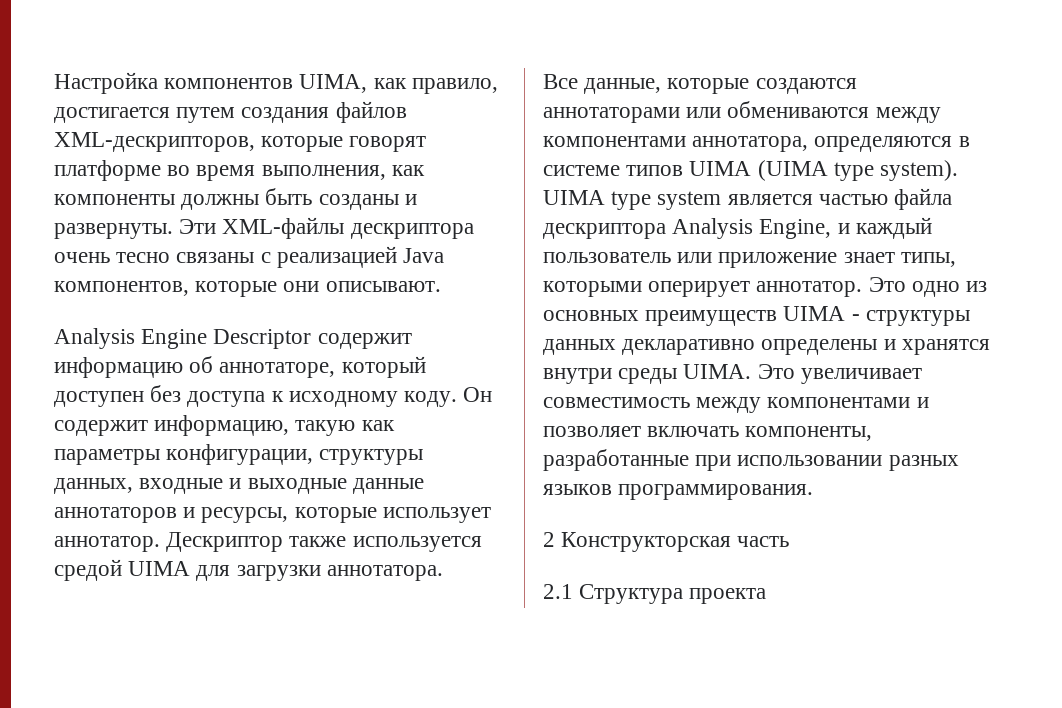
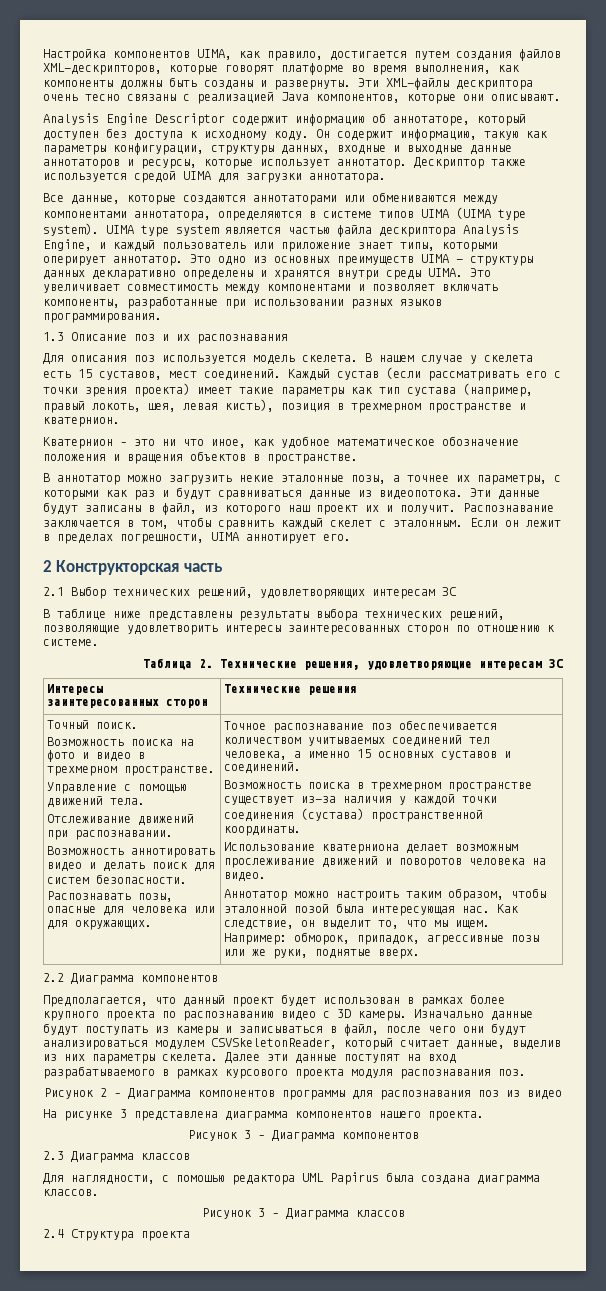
+ 1.3 Описание поз и их распознавания
+ Для описания поз используется модель скелета. В нашем случае у скелета есть 15 суставов, мест соединений. Каждый сустав (если рассматривать его с точки зрения проекта) имеет такие параметры как тип сустава (например, правый локоть, шея, левая кисть), позиция в трехмерном пространстве и кватернион.
+ Кватернион – это ни что иное, как удобное математическое обозначение положения и вращения объектов в пространстве.
+ В аннотатор можно загрузить некие эталонные позы, а точнее их параметры, с которыми как раз и будут сравниваться данные из видеопотока. Эти данные будут записаны в файл, из которого наш проект их и получит. Распознавание заключается в том, чтобы сравнить каждый скелет с эталонным. Если он лежит в пределах погрешности, UIMA аннотирует его.
  2 Конструкторская часть
- 2.1 Структура проекта
+ 2.1 Выбор технических решений, удовлетворяющих интересам ЗС
+ В таблице ниже представлены результаты выбора технических решений, позволяющие удовлетворить интересы заинтересованных сторон по отношению к системе.
+ Таблица 2. Технические решения, удовлетворяющие интересам ЗС
+ Интересы заинтересованных сторон | Технические решения
+ Точный поиск.
+ Возможность поиска на фото и видео в трехмерном пространстве.
+ Управление с помощью движений тела.
+ Отслеживание движений при распознавании.
+ Возможность аннотировать видео и делать поиск для систем безопасности.
+ Распознавать позы, опасные для человека или для окружающих. | Точное распознавание поз обеспечивается количеством учитываемых соединений тел человека, а именно 15 основных суставов и соединений.
+ Возможность поиска в трехмерном пространстве существует из-за наличия у каждой точки соединения (сустава) пространственной координаты.
+ Использование кватерниона делает возможным прослеживание движений и поворотов человека на видео.
+ Аннотатор можно настроить таким образом, чтобы эталонной позой была интересующая нас. Как следствие, он выделит то, что мы ищем. Например: обморок, припадок, агрессивные позы или же руки, поднятые вверх.
+ 2.2 Диаграмма компонентов
+ Предполагается, что данный проект будет использован в рамках более крупного проекта по распознаванию видео с 3D камеры. Изначально данные будут поступать из камеры и записываться в файл, после чего они будут анализироваться модулем CSVSkeletonReader, который считает данные, выделив из них параметры скелета. Далее эти данные поступят на вход разрабатываемого в рамках курсового проекта модуля распознавания поз.
+ Рисунок 2 – Диаграмма компонентов программы для распознавания поз из видео
+ На рисунке 3 представлена диаграмма компонентов нашего проекта.
+ Рисунок 3 – Диаграмма компонентов
+ 2.3 Диаграмма классов
+ Для наглядности, с помошью редактора UML Papirus была создана диаграмма классов.
+ Рисунок 3 – Диаграмма классов
+ 2.4 Структура проекта

